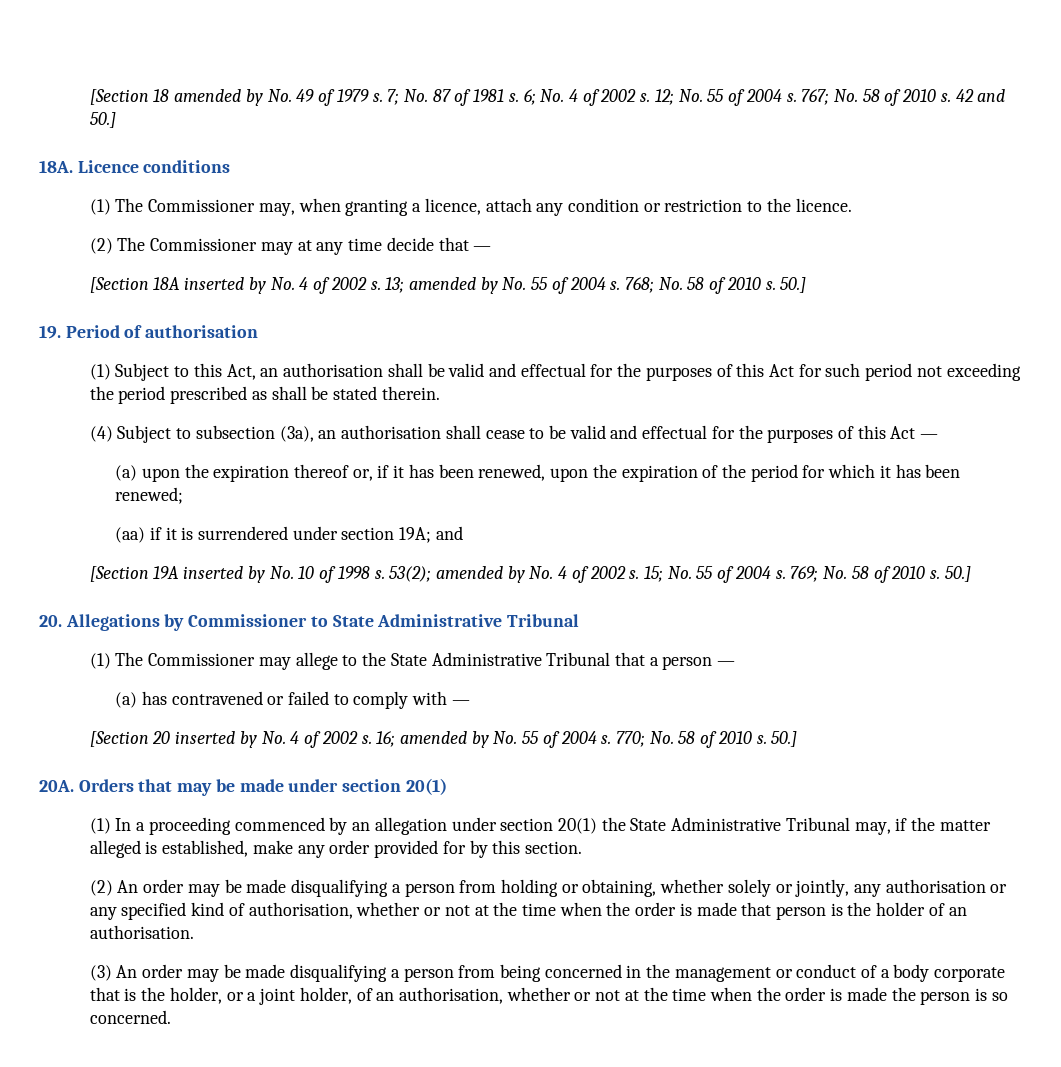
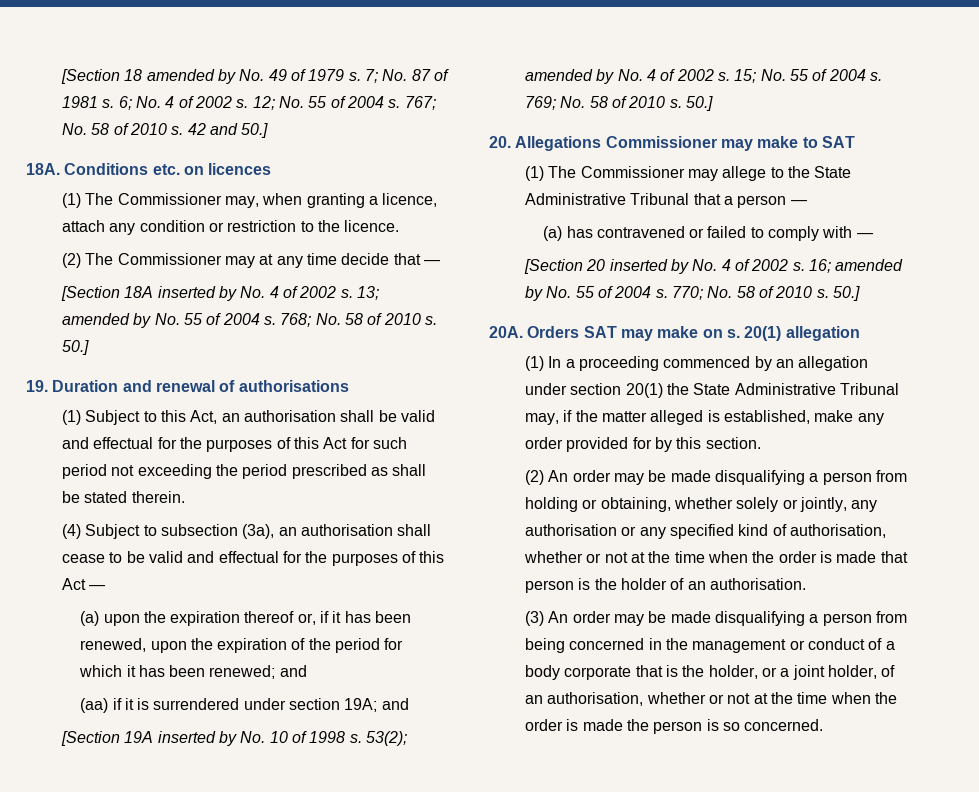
- Licence conditions
+ Conditions etc. on licences
- 19. Period of authorisation
+ 19. Duration and renewal of authorisations
- (a) upon the expiration thereof or, if it has been renewed, upon the expiration of the period for which it has been renewed;
+ (a) upon the expiration thereof or, if it has been renewed, upon the expiration of the period for which it has been renewed; and
- 20. Allegations by Commissioner to State Administrative Tribunal
+ 20. Allegations Commissioner may make to SAT
- Orders that may be made under section 20(1)
+ Orders SAT may make on s. 20(1) allegation

